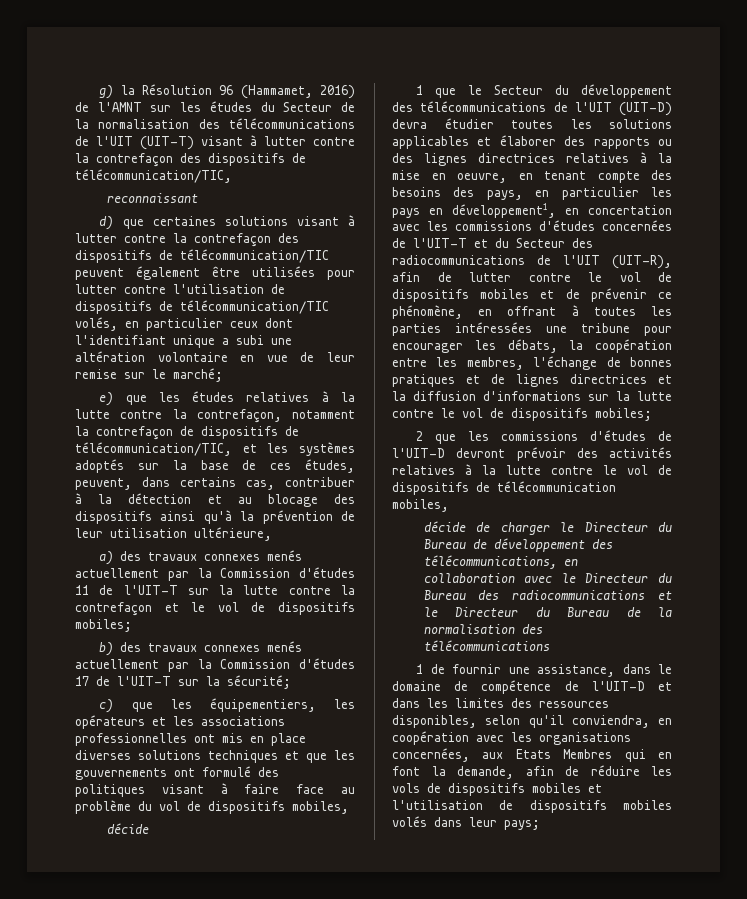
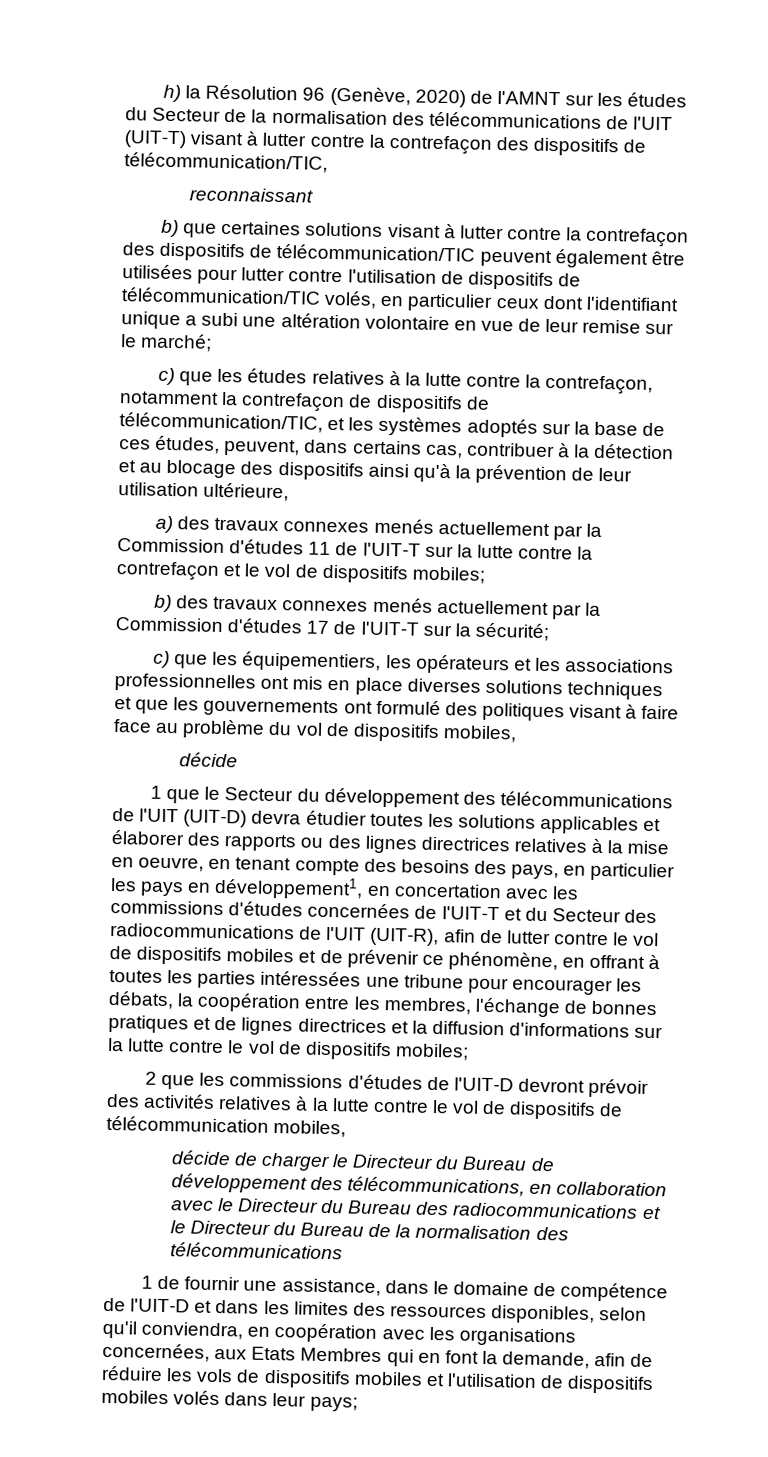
- g) la Résolution 96 (Hammamet, 2016) de l'AMNT sur les études du Secteur de la normalisation des télécommunications de l'UIT (UIT-T) visant à lutter contre la contrefaçon des dispositifs de télécommunication/TIC,
+ h) la Résolution 96 (Genève, 2020) de l'AMNT sur les études du Secteur de la normalisation des télécommunications de l'UIT (UIT-T) visant à lutter contre la contrefaçon des dispositifs de télécommunication/TIC,
- d) que certaines solutions visant à lutter contre la contrefaçon des dispositifs de télécommunication/TIC peuvent également être utilisées pour lutter contre l'utilisation de dispositifs de télécommunication/TIC volés, en particulier ceux dont l'identifiant unique a subi une altération volontaire en vue de leur remise sur le marché;
+ b) que certaines solutions visant à lutter contre la contrefaçon des dispositifs de télécommunication/TIC peuvent également être utilisées pour lutter contre l'utilisation de dispositifs de télécommunication/TIC volés, en particulier ceux dont l'identifiant unique a subi une altération volontaire en vue de leur remise sur le marché;
- e) que les études relatives à la lutte contre la contrefaçon, notamment la contrefaçon de dispositifs de télécommunication/TIC, et les systèmes adoptés sur la base de ces études, peuvent, dans certains cas, contribuer à la détection et au blocage des dispositifs ainsi qu'à la prévention de leur utilisation ultérieure,
+ c) que les études relatives à la lutte contre la contrefaçon, notamment la contrefaçon de dispositifs de télécommunication/TIC, et les systèmes adoptés sur la base de ces études, peuvent, dans certains cas, contribuer à la détection et au blocage des dispositifs ainsi qu'à la prévention de leur utilisation ultérieure,

